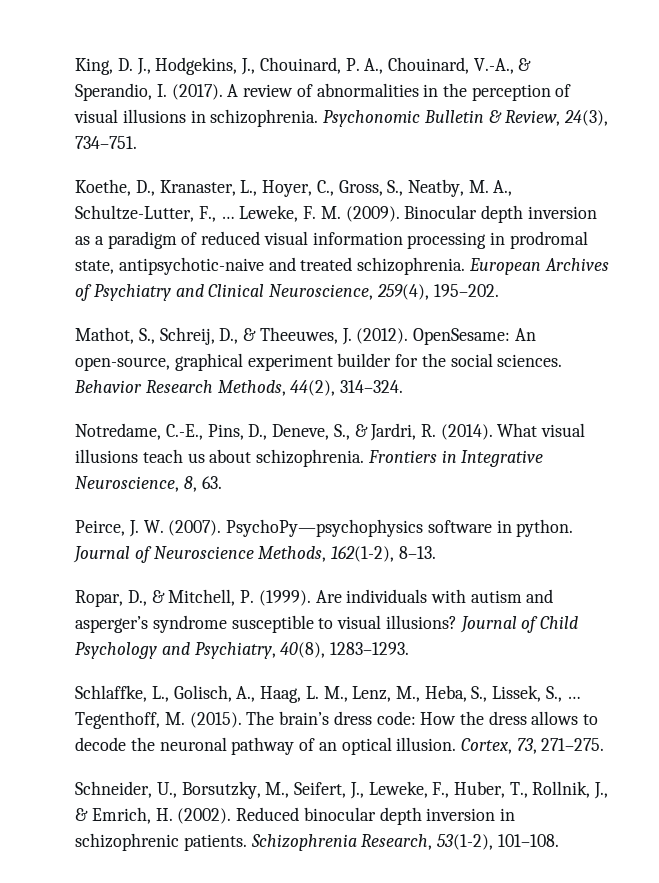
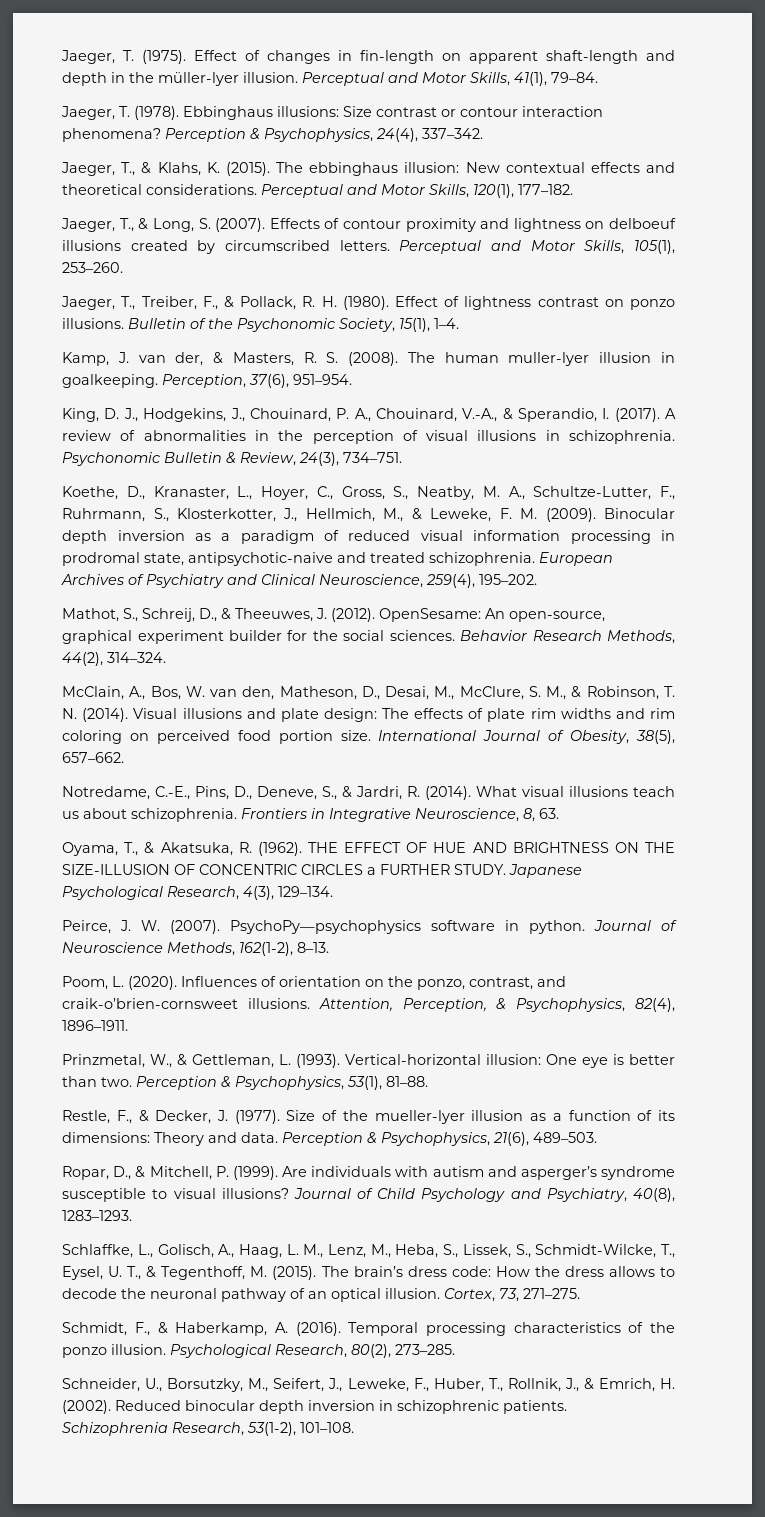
+ Jaeger, T. (1975). Effect of changes in fin-length on apparent shaft-length and depth in the müller-lyer illusion. Perceptual and Motor Skills, 41(1), 79–84.
+ Jaeger, T. (1978). Ebbinghaus illusions: Size contrast or contour interaction phenomena? Perception & Psychophysics, 24(4), 337–342.
+ Jaeger, T., & Klahs, K. (2015). The ebbinghaus illusion: New contextual effects and theoretical considerations. Perceptual and Motor Skills, 120(1), 177–182.
+ Jaeger, T., & Long, S. (2007). Effects of contour proximity and lightness on delboeuf illusions created by circumscribed letters. Perceptual and Motor Skills, 105(1), 253–260.
+ Jaeger, T., Treiber, F., & Pollack, R. H. (1980). Effect of lightness contrast on ponzo illusions. Bulletin of the Psychonomic Society, 15(1), 1–4.
+ Kamp, J. van der, & Masters, R. S. (2008). The human muller-lyer illusion in goalkeeping. Perception, 37(6), 951–954.
- Koethe, D., Kranaster, L., Hoyer, C., Gross, S., Neatby, M. A., Schultze-Lutter, F., … Leweke, F. M. (2009).
+ Koethe, D., Kranaster, L., Hoyer, C., Gross, S., Neatby, M. A., Schultze-Lutter, F., Ruhrmann, S., Klosterkotter, J., Hellmich, M., & Leweke, F. M. (2009).
+ McClain, A., Bos, W. van den, Matheson, D., Desai, M., McClure, S. M., & Robinson, T. N. (2014). Visual illusions and plate design: The effects of plate rim widths and rim coloring on perceived food portion size. International Journal of Obesity, 38(5), 657–662.
+ Oyama, T., & Akatsuka, R. (1962). THE EFFECT OF HUE AND BRIGHTNESS ON THE SIZE-ILLUSION OF CONCENTRIC CIRCLES a FURTHER STUDY. Japanese Psychological Research, 4(3), 129–134.
+ Poom, L. (2020). Influences of orientation on the ponzo, contrast, and craik-o’brien-cornsweet illusions. Attention, Perception, & Psychophysics, 82(4), 1896–1911.
+ Prinzmetal, W., & Gettleman, L. (1993). Vertical-horizontal illusion: One eye is better than two. Perception & Psychophysics, 53(1), 81–88.
+ Restle, F., & Decker, J. (1977). Size of the mueller-lyer illusion as a function of its dimensions: Theory and data. Perception & Psychophysics, 21(6), 489–503.
- Schlaffke, L., Golisch, A., Haag, L. M., Lenz, M., Heba, S., Lissek, S., … Tegenthoff, M. (2015).
+ Schlaffke, L., Golisch, A., Haag, L. M., Lenz, M., Heba, S., Lissek, S., Schmidt-Wilcke, T., Eysel, U. T., & Tegenthoff, M. (2015).
+ Schmidt, F., & Haberkamp, A. (2016). Temporal processing characteristics of the ponzo illusion. Psychological Research, 80(2), 273–285.

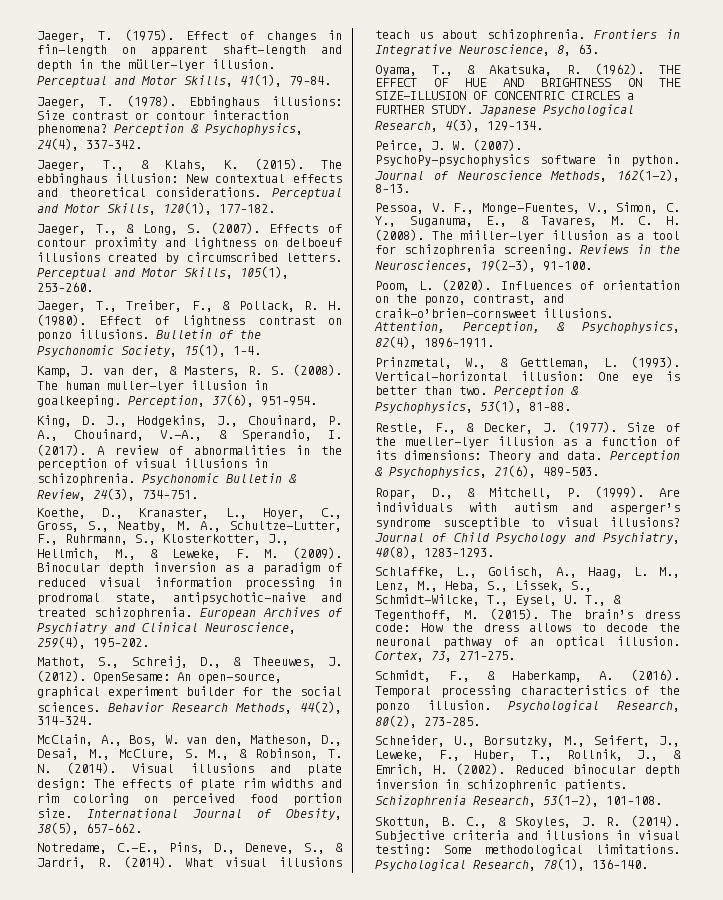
+ Pessoa, V. F., Monge-Fuentes, V., Simon, C. Y., Suganuma, E., & Tavares, M. C. H. (2008). The miiller-lyer illusion as a tool for schizophrenia screening. Reviews in the Neurosciences, 19(2-3), 91–100.
+ Skottun, B. C., & Skoyles, J. R. (2014). Subjective criteria and illusions in visual testing: Some methodological limitations. Psychological Research, 78(1), 136–140.

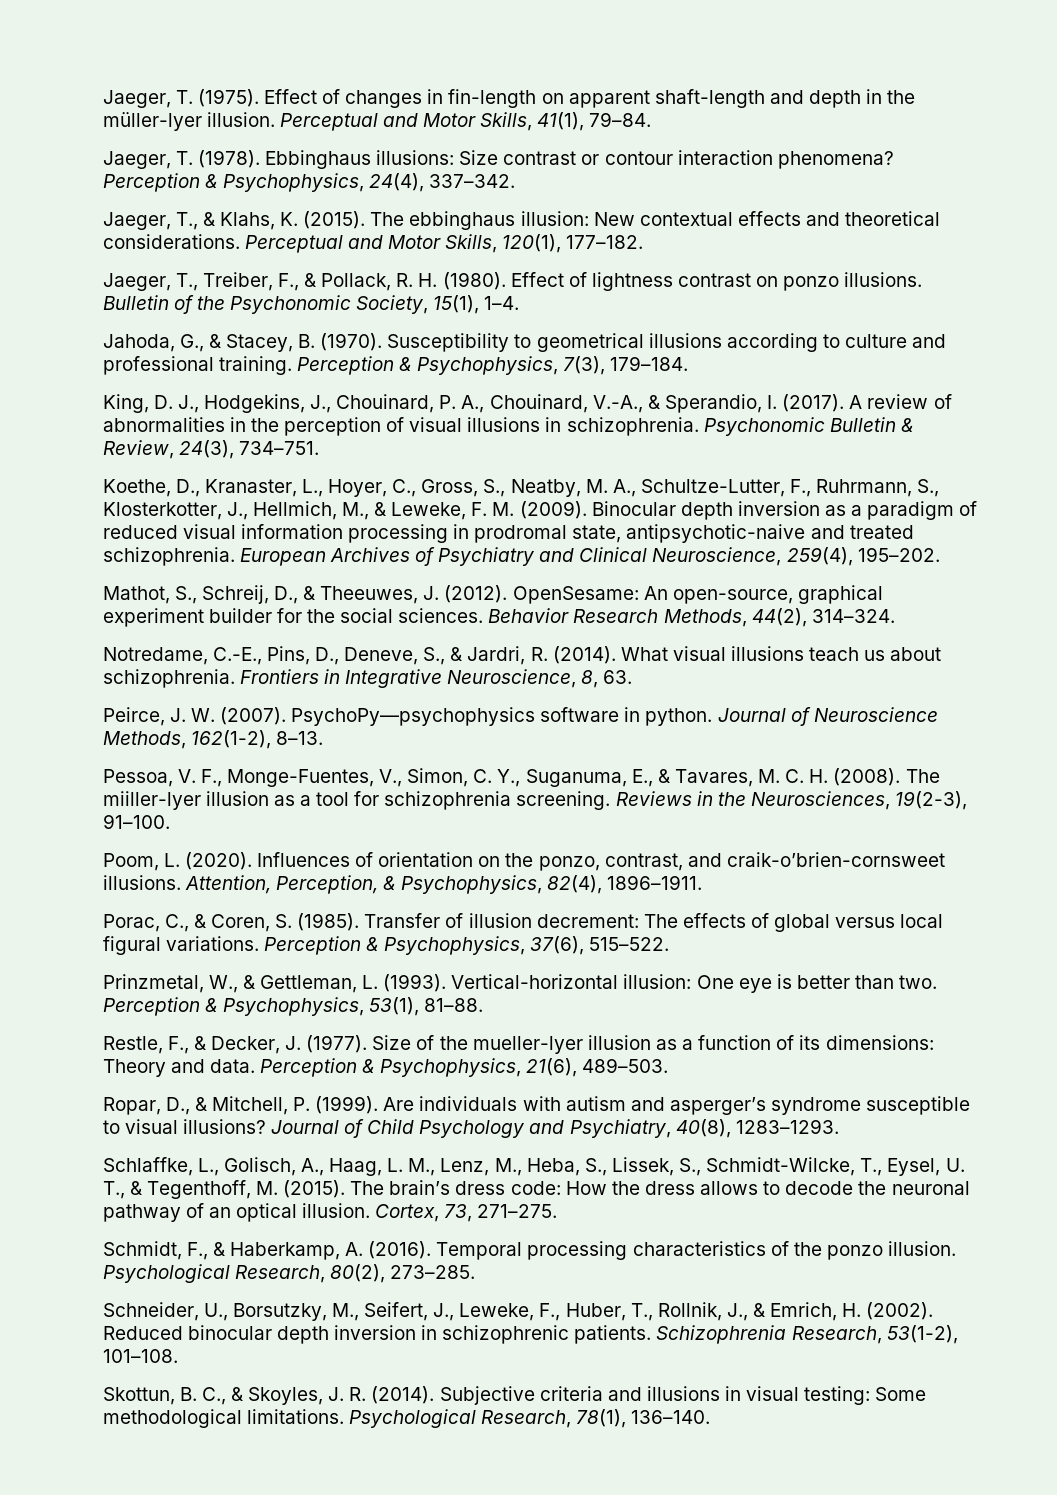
- Jaeger, T., & Long, S. (2007). Effects of contour proximity and lightness on delboeuf illusions created by circumscribed letters. Perceptual and Motor Skills, 105(1), 253–260.
- Kamp, J. van der, & Masters, R. S. (2008). The human muller-lyer illusion in goalkeeping. Perception, 37(6), 951–954.
+ Jahoda, G., & Stacey, B. (1970). Susceptibility to geometrical illusions according to culture and professional training. Perception & Psychophysics, 7(3), 179–184.
- McClain, A., Bos, W. van den, Matheson, D., Desai, M., McClure, S. M., & Robinson, T. N. (2014). Visual illusions and plate design: The effects of plate rim widths and rim coloring on perceived food portion size. International Journal of Obesity, 38(5), 657–662.
- Oyama, T., & Akatsuka, R. (1962). THE EFFECT OF HUE AND BRIGHTNESS ON THE SIZE-ILLUSION OF CONCENTRIC CIRCLES a FURTHER STUDY. Japanese Psychological Research, 4(3), 129–134.
+ Porac, C., & Coren, S. (1985). Transfer of illusion decrement: The effects of global versus local figural variations. Perception & Psychophysics, 37(6), 515–522.

